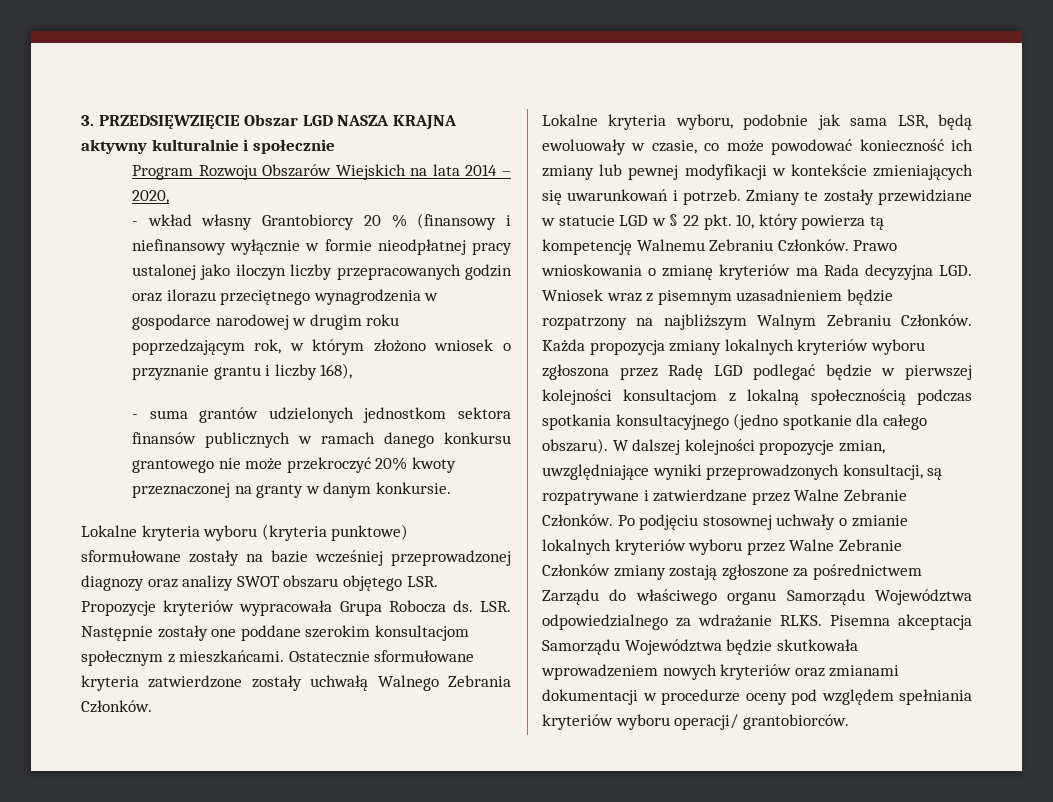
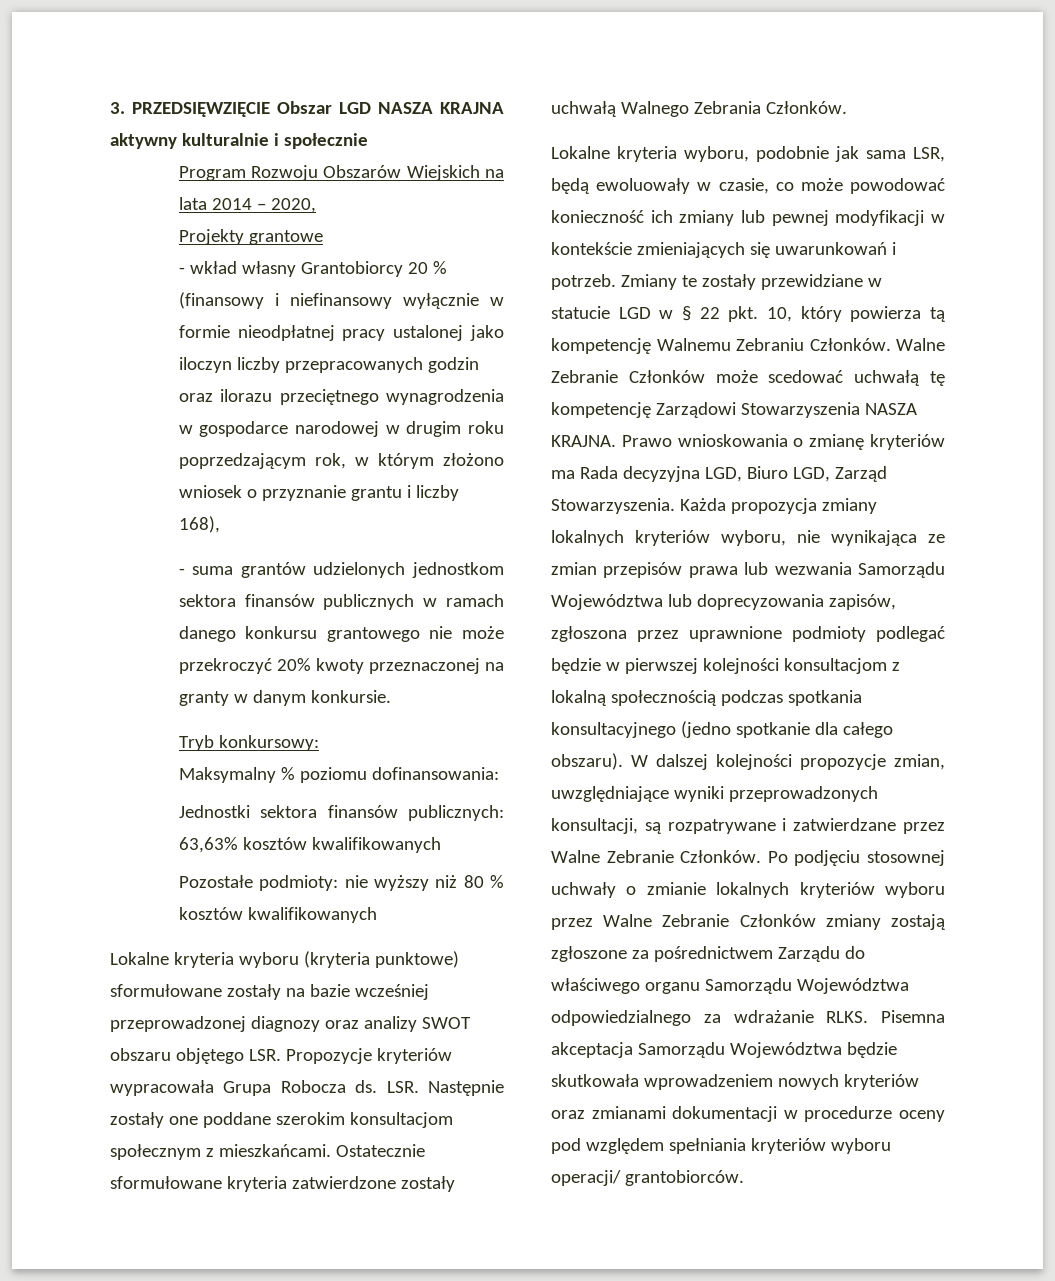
+ Projekty grantowe
+ Tryb konkursowy:
+ Maksymalny % poziomu dofinansowania:
+ Jednostki sektora finansów publicznych: 63,63% kosztów kwalifikowanych
+ Pozostałe podmioty: nie wyższy niż 80 % kosztów kwalifikowanych
+ Walne Zebranie Członków może scedować uchwałą tę kompetencję Zarządowi Stowarzyszenia NASZA KRAJNA.
- Prawo wnioskowania o zmianę kryteriów ma Rada decyzyjna LGD. Wniosek wraz z pisemnym uzasadnieniem będzie rozpatrzony na najbliższym Walnym Zebraniu Członków.
+ Prawo wnioskowania o zmianę kryteriów ma Rada decyzyjna LGD, Biuro LGD, Zarząd Stowarzyszenia.
- Każda propozycja zmiany lokalnych kryteriów wyboru zgłoszona przez Radę LGD podlegać będzie w pierwszej kolejności konsultacjom z lokalną społecznością podczas spotkania konsultacyjnego (jedno spotkanie dla całego obszaru).
+ Każda propozycja zmiany lokalnych kryteriów wyboru, nie wynikająca ze zmian przepisów prawa lub wezwania Samorządu Województwa lub doprecyzowania zapisów, zgłoszona przez uprawnione podmioty podlegać będzie w pierwszej kolejności konsultacjom z lokalną społecznością podczas spotkania konsultacyjnego (jedno spotkanie dla całego obszaru).

